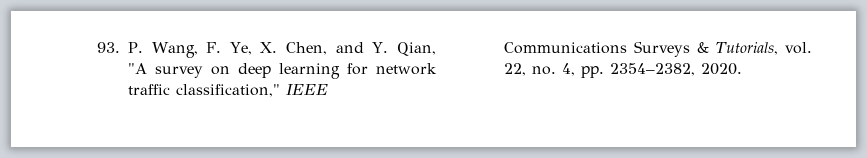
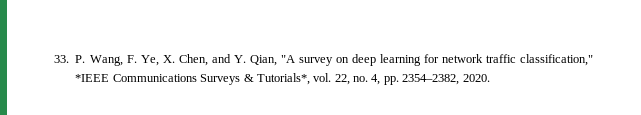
- 93. P. Wang, F. Ye, X. Chen, and Y. Qian, "A survey on deep learning for network traffic classification," IEEE Communications Surveys & Tutorials, vol. 22, no. 4, pp. 2354–2382, 2020.
+ 33. P. Wang, F. Ye, X. Chen, and Y. Qian, "A survey on deep learning for network traffic classification," *IEEE Communications Surveys & Tutorials*, vol. 22, no. 4, pp. 2354–2382, 2020.

